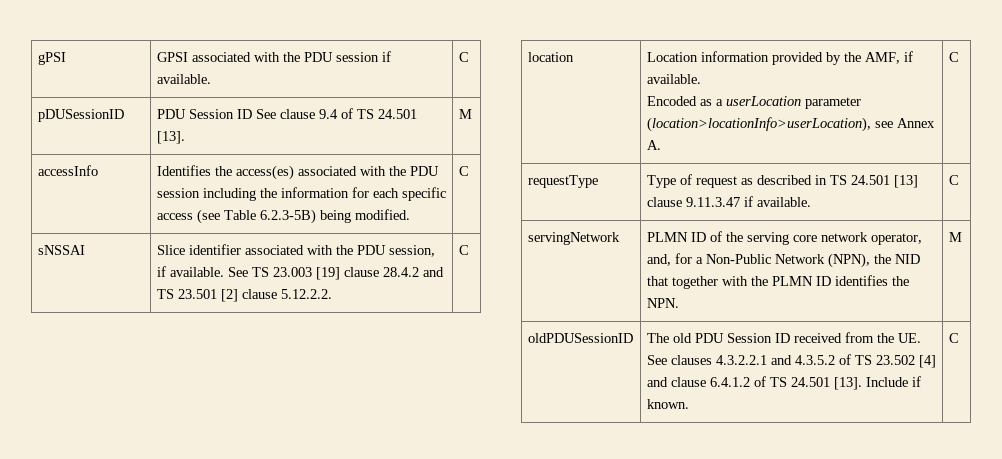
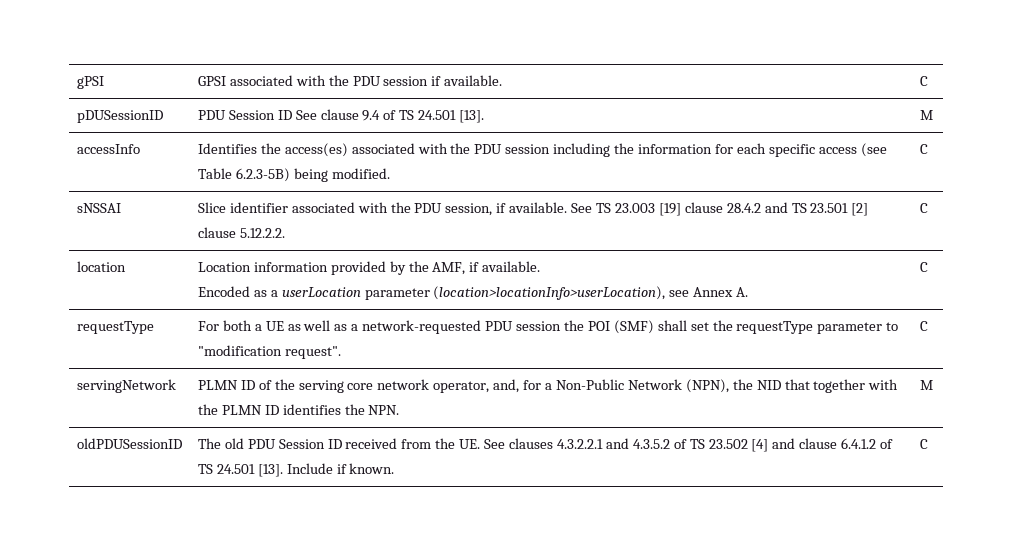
- requestType | Type of request as described in TS 24.501 [13] clause 9.11.3.47 if available. | C
+ requestType | For both a UE as well as a network-requested PDU session the POI (SMF) shall set the requestType parameter to "modification request". | C

